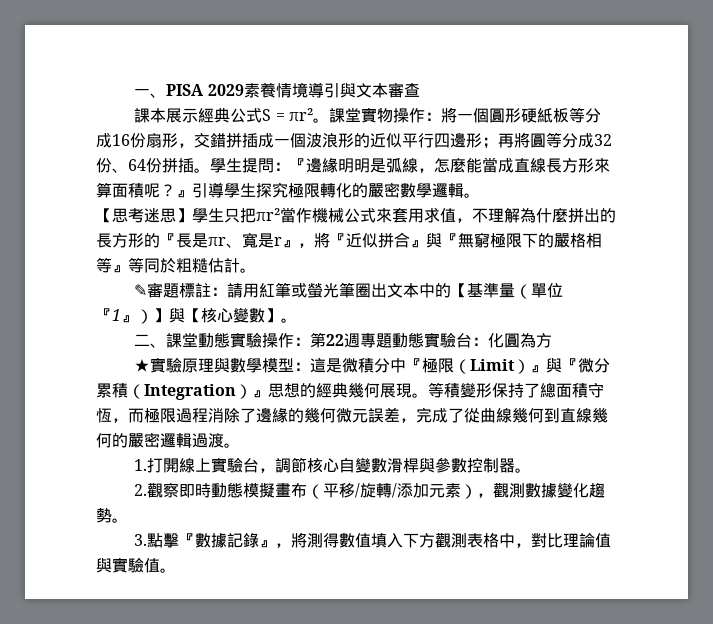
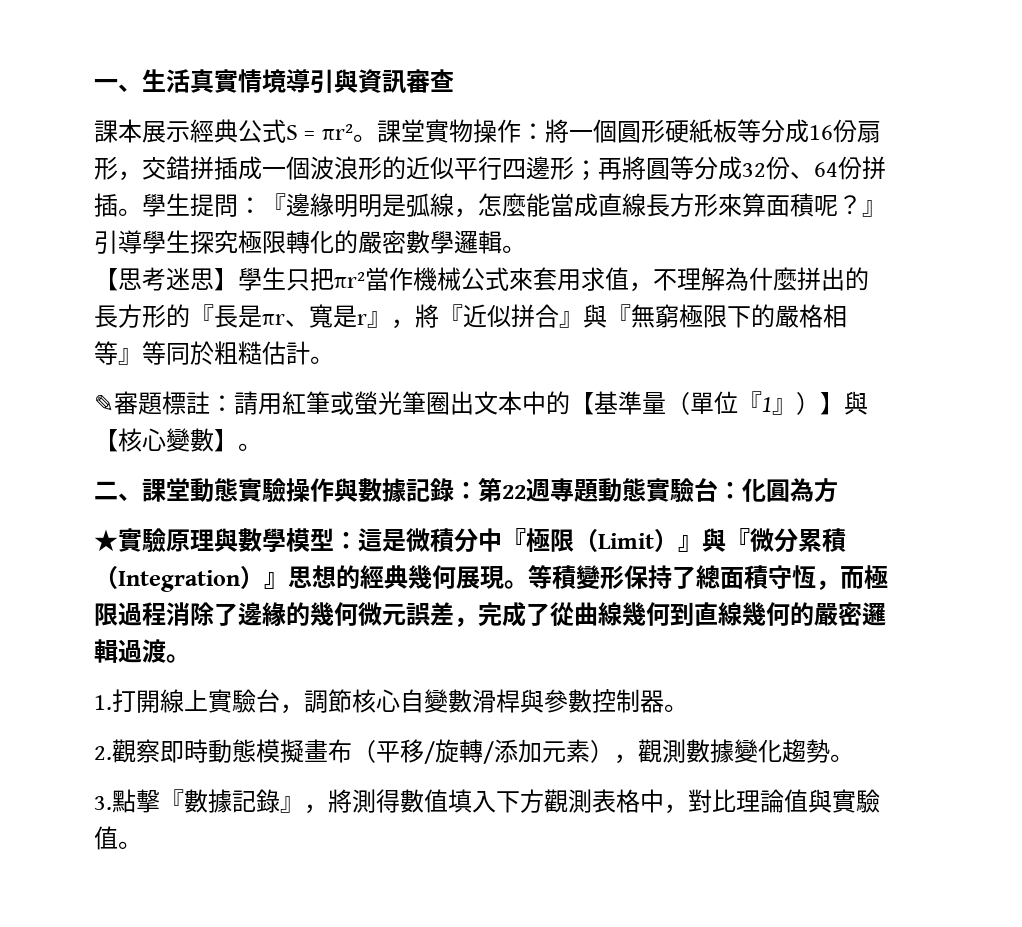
- 一、PISA 2029素養情境導引與文本審查
+ 一、生活真實情境導引與資訊審查
- 二、課堂動態實驗操作：第22週專題動態實驗台：化圓為方
+ 二、課堂動態實驗操作與數據記錄：第22週專題動態實驗台：化圓為方

